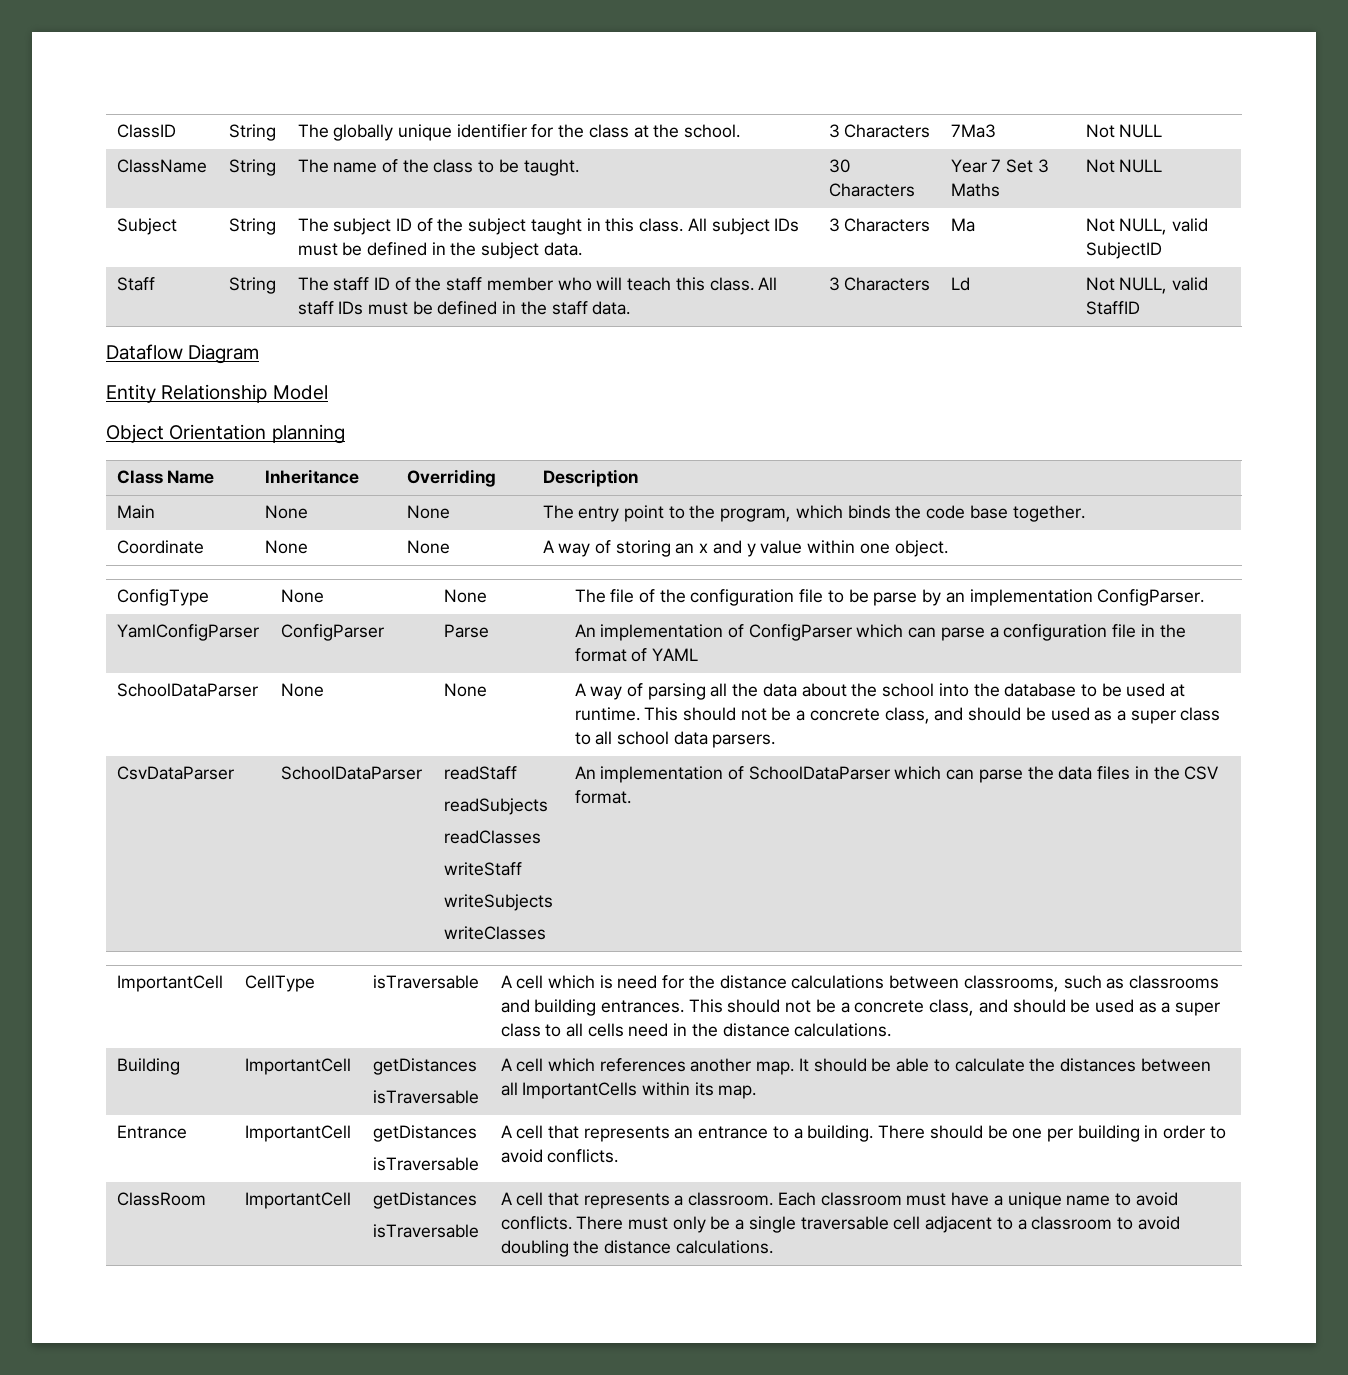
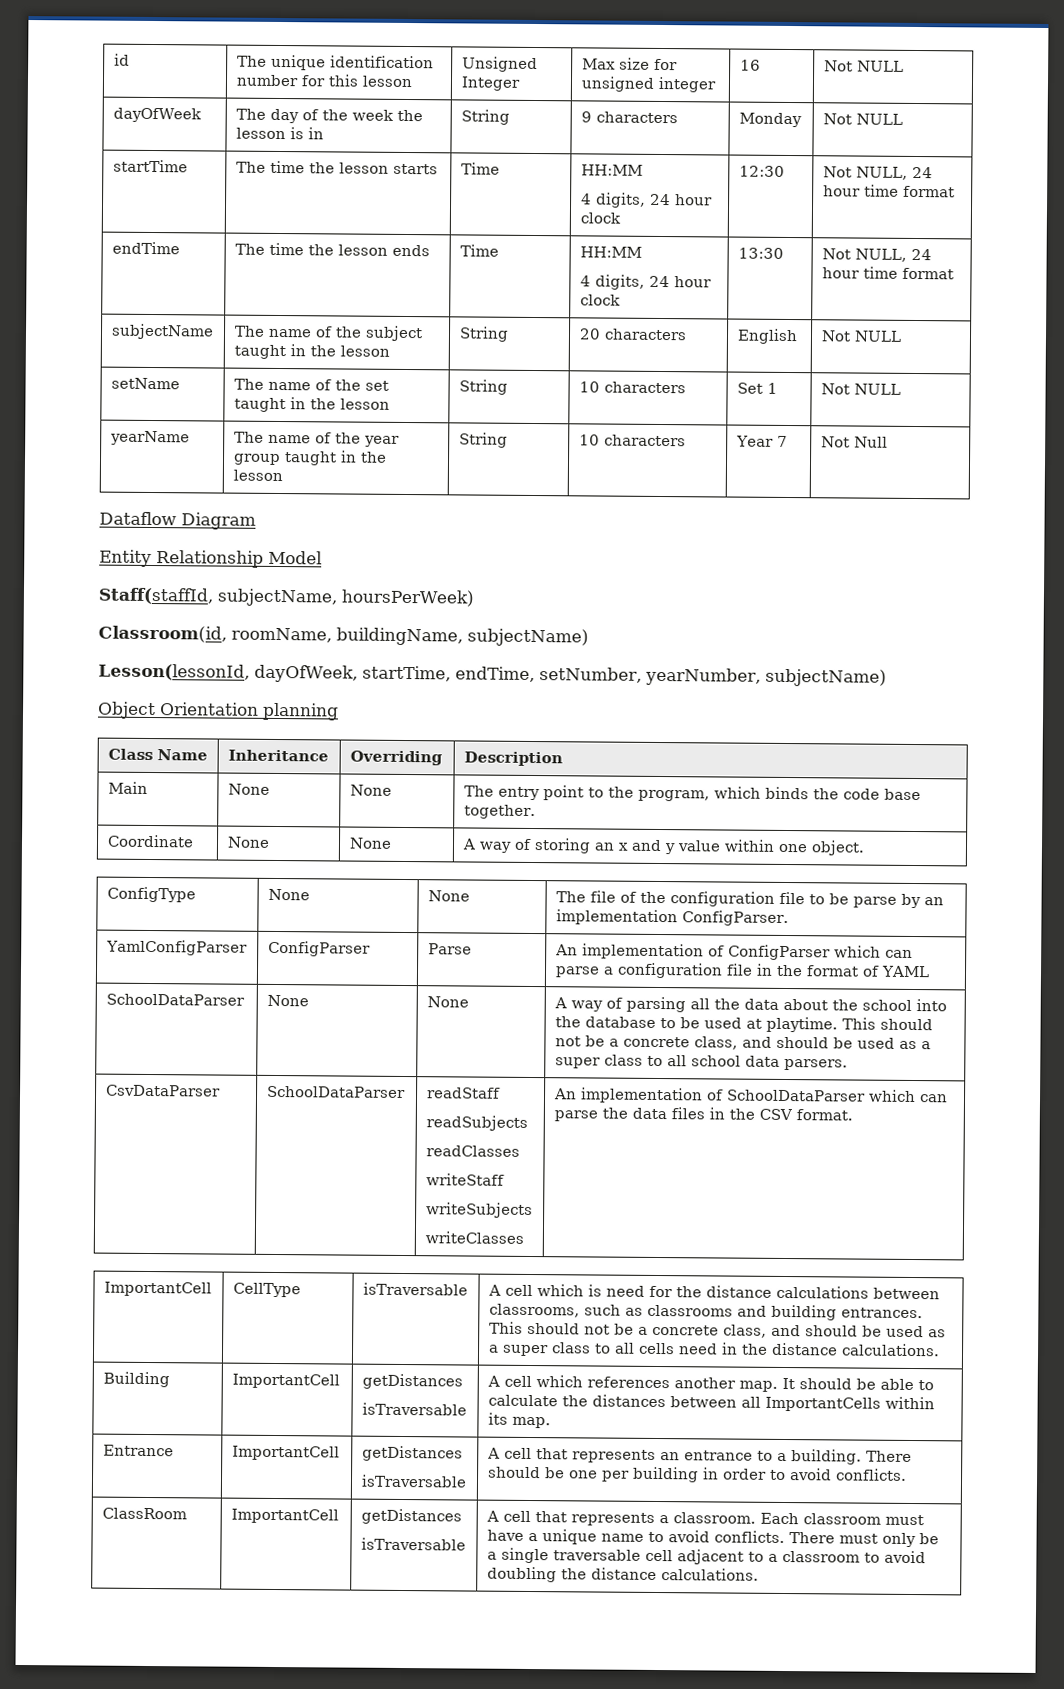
- ClassID | String | The globally unique identifier for the class at the school. | 3 Characters | 7Ma3 | Not NULL
- ClassName | String | The name of the class to be taught. | 30 Characters | Year 7 Set 3 Maths | Not NULL
- Subject | String | The subject ID of the subject taught in this class. All subject IDs must be defined in the subject data. | 3 Characters | Ma | Not NULL, valid SubjectID
- Staff | String | The staff ID of the staff member who will teach this class. All staff IDs must be defined in the staff data. | 3 Characters | Ld | Not NULL, valid StaffID
+ id | The unique identification number for this lesson | Unsigned Integer | Max size for unsigned integer | 16 | Not NULL
+ dayOfWeek | The day of the week the lesson is in | String | 9 characters | Monday | Not NULL
+ startTime | The time the lesson starts | Time | HH:MM
+ 4 digits, 24 hour clock | 12:30 | Not NULL, 24 hour time format
+ endTime | The time the lesson ends | Time | HH:MM
+ 4 digits, 24 hour clock | 13:30 | Not NULL, 24 hour time format
+ subjectName | The name of the subject taught in the lesson | String | 20 characters | English | Not NULL
+ setName | The name of the set taught in the lesson | String | 10 characters | Set 1 | Not NULL
+ yearName | The name of the year group taught in the lesson | String | 10 characters | Year 7 | Not Null
+ Staff(staffId, subjectName, hoursPerWeek)
+ Classroom(id, roomName, buildingName, subjectName)
+ Lesson(lessonId, dayOfWeek, startTime, endTime, setNumber, yearNumber, subjectName)
- A way of parsing all the data about the school into the database to be used at runtime.
+ A way of parsing all the data about the school into the database to be used at playtime.

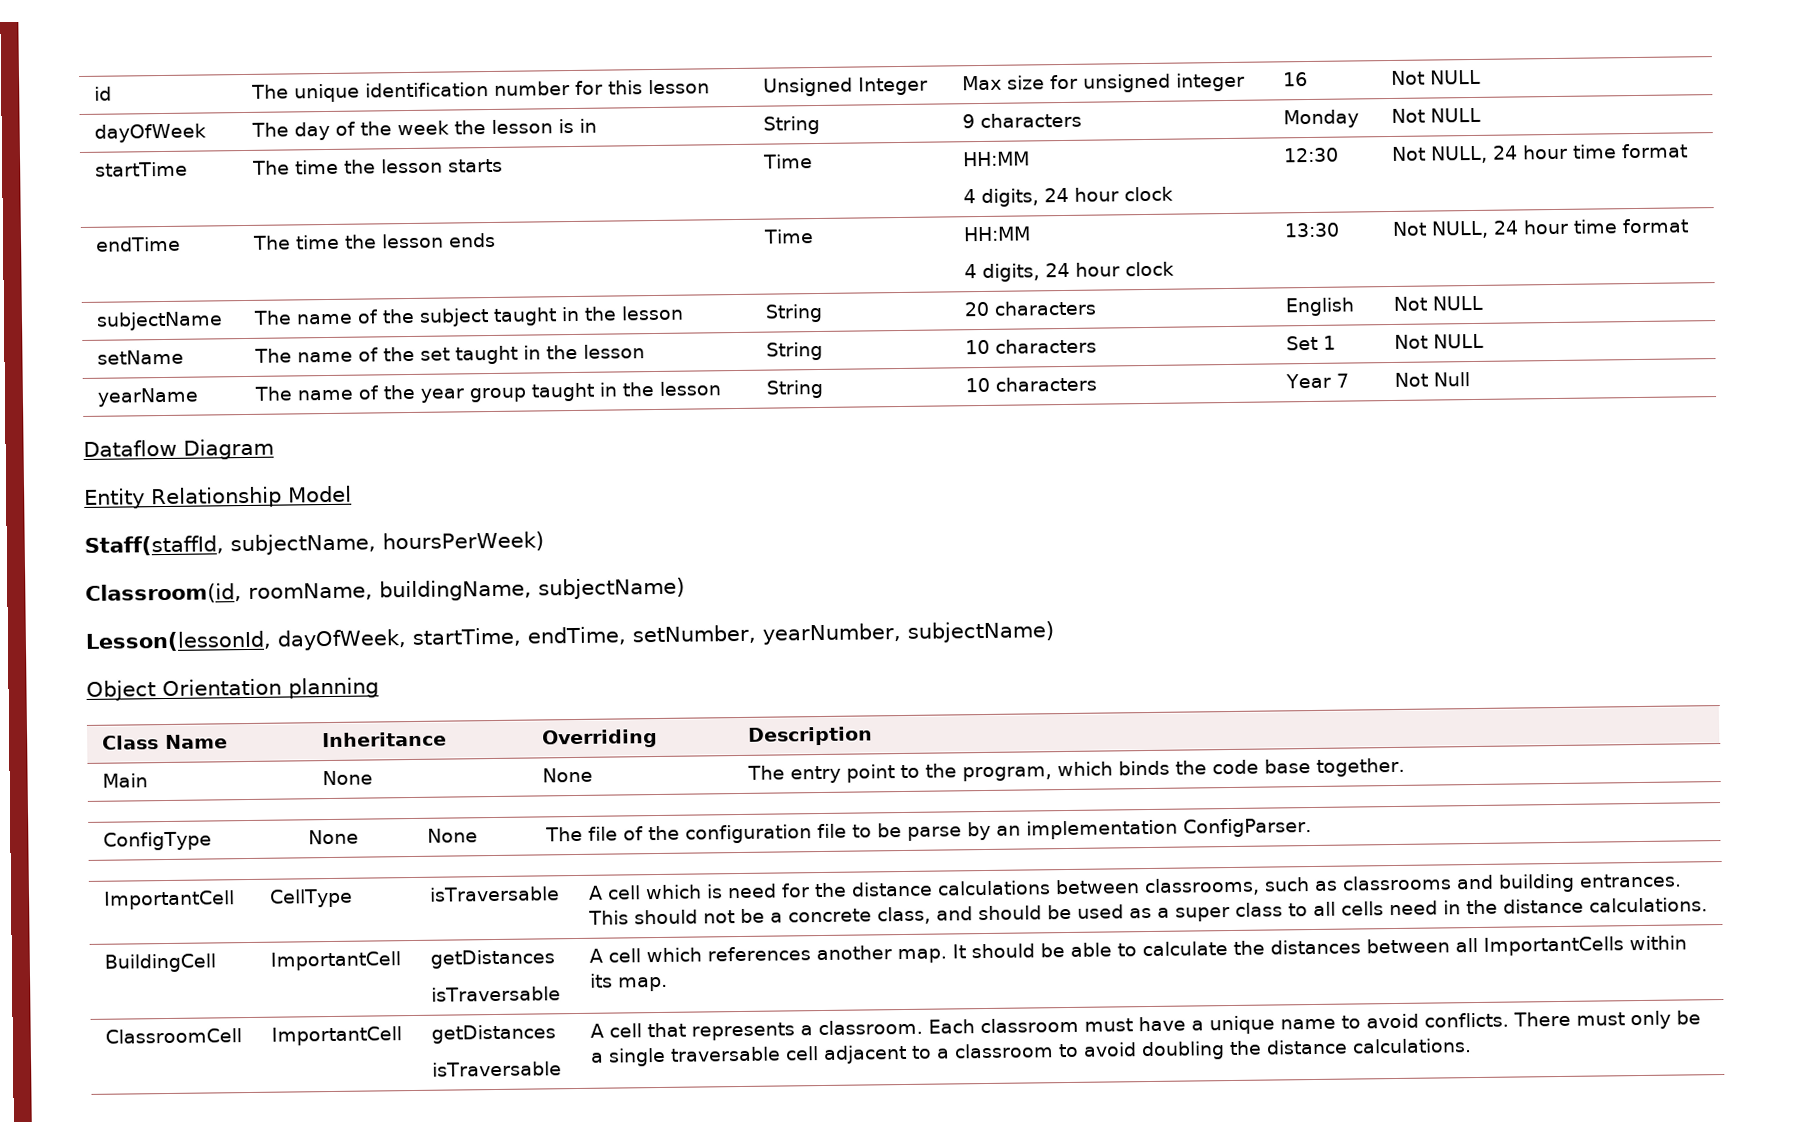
- Coordinate | None | None | A way of storing an x and y value within one object.
- YamlConfigParser | ConfigParser | Parse | An implementation of ConfigParser which can parse a configuration file in the format of YAML
- SchoolDataParser | None | None | A way of parsing all the data about the school into the database to be used at playtime. This should not be a concrete class, and should be used as a super class to all school data parsers.
- CsvDataParser | SchoolDataParser | readStaff
- readSubjects
- readClasses
- writeStaff
- writeSubjects
- writeClasses | An implementation of SchoolDataParser which can parse the data files in the CSV format.
- Building | ImportantCell | getDistances
+ BuildingCell | ImportantCell | getDistances
- Entrance | ImportantCell | getDistances
- isTraversable | A cell that represents an entrance to a building. There should be one per building in order to avoid conflicts.
- ClassRoom | ImportantCell | getDistances
+ ClassroomCell | ImportantCell | getDistances

